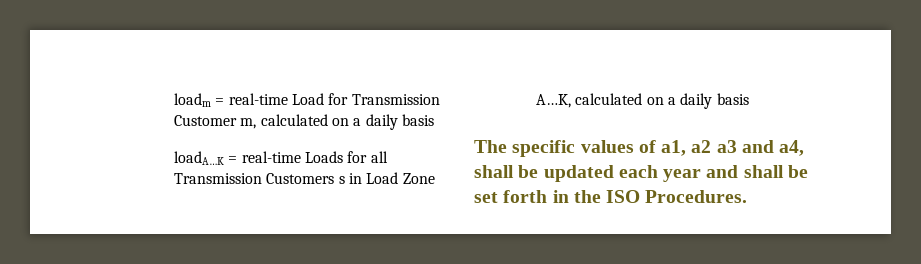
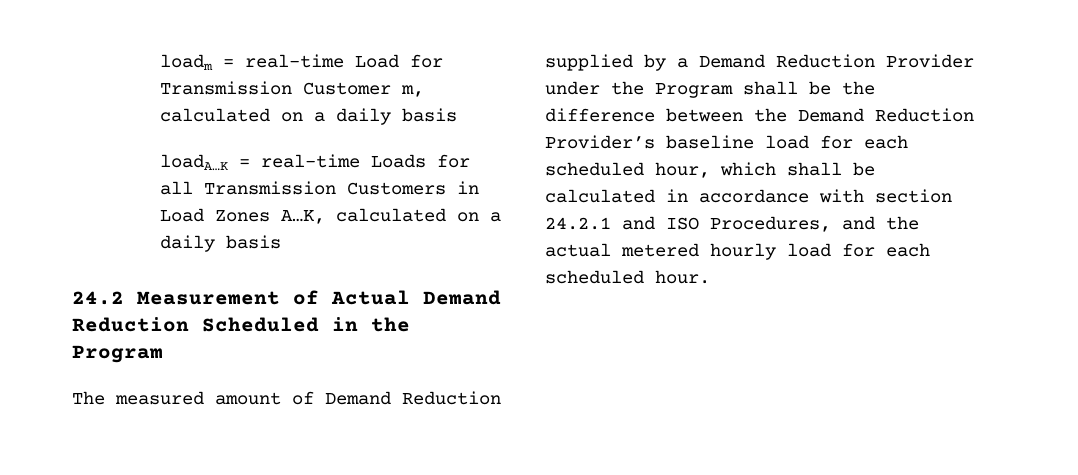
- loadA…K = real-time Loads for all Transmission Customers s in Load Zone A…K, calculated on a daily basis
+ loadA…K = real-time Loads for all Transmission Customers in Load Zones A…K, calculated on a daily basis
- The specific values of a1, a2 a3 and a4, shall be updated each year and shall be set forth in the ISO Procedures.
+ 24.2 Measurement of Actual Demand Reduction Scheduled in the Program
+ The measured amount of Demand Reduction supplied by a Demand Reduction Provider under the Program shall be the difference between the Demand Reduction Provider’s baseline load for each scheduled hour, which shall be calculated in accordance with section 24.2.1 and ISO Procedures, and the actual metered hourly load for each scheduled hour.

